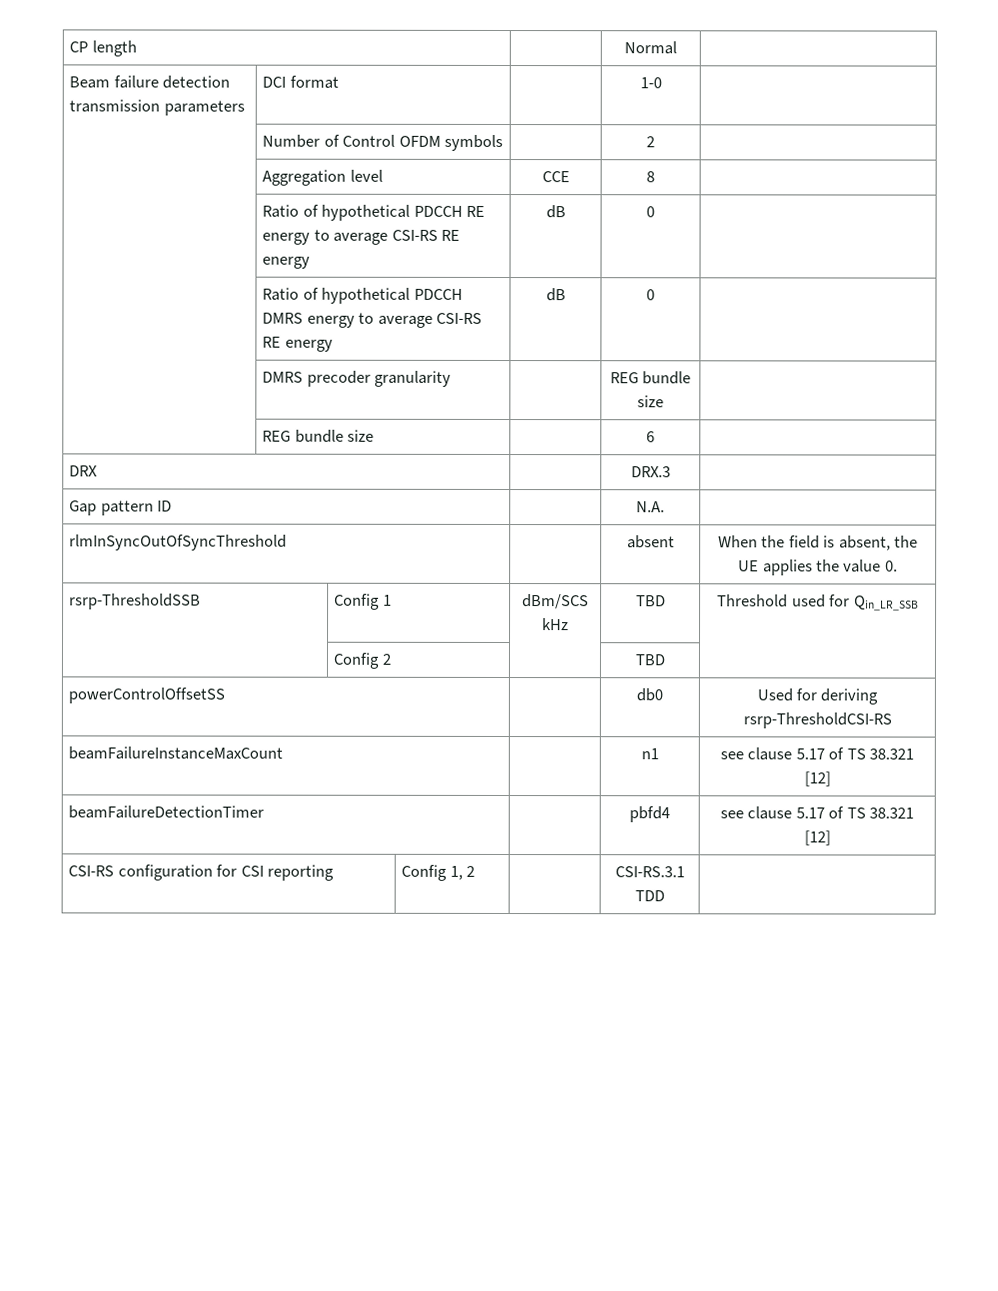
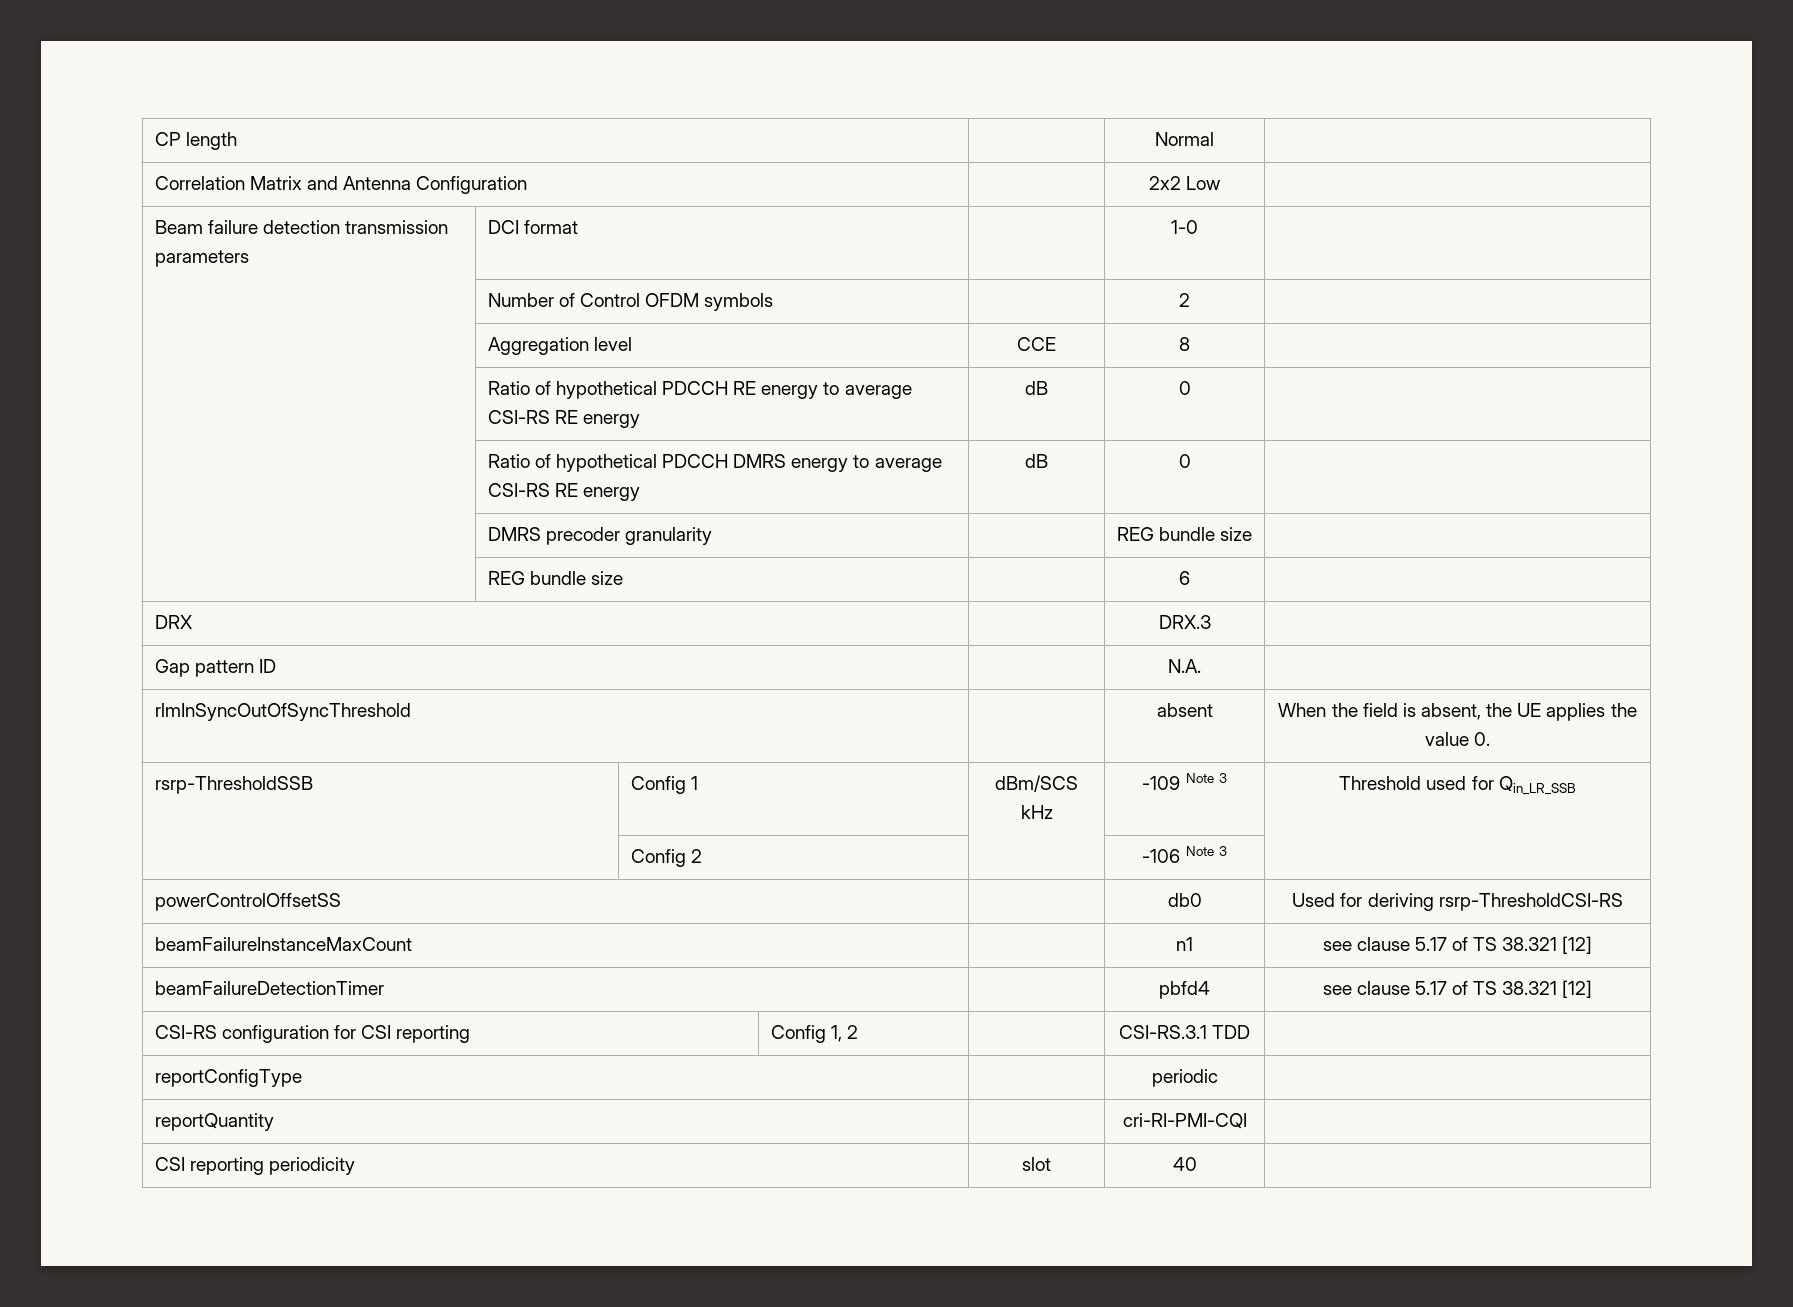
+ Correlation Matrix and Antenna Configuration | | 2x2 Low |
- rsrp-ThresholdSSB | Config 1 | dBm/SCS kHz | TBD | Threshold used for Qin_LR_SSB
+ rsrp-ThresholdSSB | Config 1 | dBm/SCS kHz | -109 Note 3 | Threshold used for Qin_LR_SSB
- | Config 2 | | TBD |
+ | Config 2 | | -106 Note 3 |
+ reportConfigType | | periodic |
+ reportQuantity | | cri-RI-PMI-CQI |
+ CSI reporting periodicity | slot | 40 |

